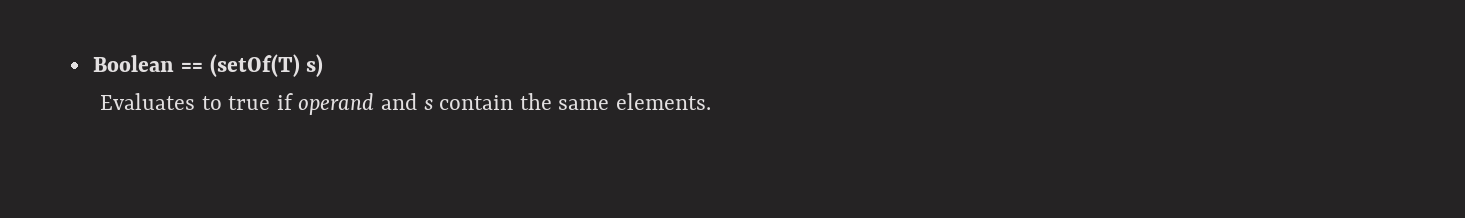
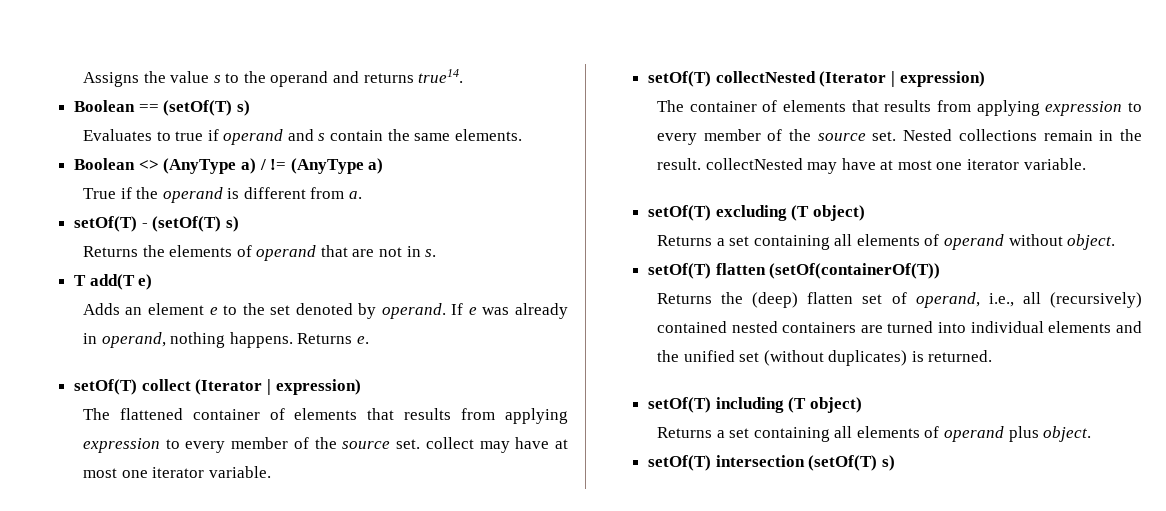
+ Assigns the value s to the operand and returns true14.
+ Boolean <> (AnyType a) / != (AnyType a)
+ True if the operand is different from a.
+ setOf(T) - (setOf(T) s)
+ Returns the elements of operand that are not in s.
+ T add(T e)
+ Adds an element e to the set denoted by operand. If e was already in operand, nothing happens. Returns e.
+ setOf(T) collect (Iterator | expression)
+ The flattened container of elements that results from applying expression to every member of the source set. collect may have at most one iterator variable.
+ setOf(T) collectNested (Iterator | expression)
+ The container of elements that results from applying expression to every member of the source set. Nested collections remain in the result. collectNested may have at most one iterator variable.
+ setOf(T) excluding (T object)
+ Returns a set containing all elements of operand without object.
+ setOf(T) flatten (setOf(containerOf(T))
+ Returns the (deep) flatten set of operand, i.e., all (recursively) contained nested containers are turned into individual elements and the unified set (without duplicates) is returned.
+ setOf(T) including (T object)
+ Returns a set containing all elements of operand plus object.
+ setOf(T) intersection (setOf(T) s)

